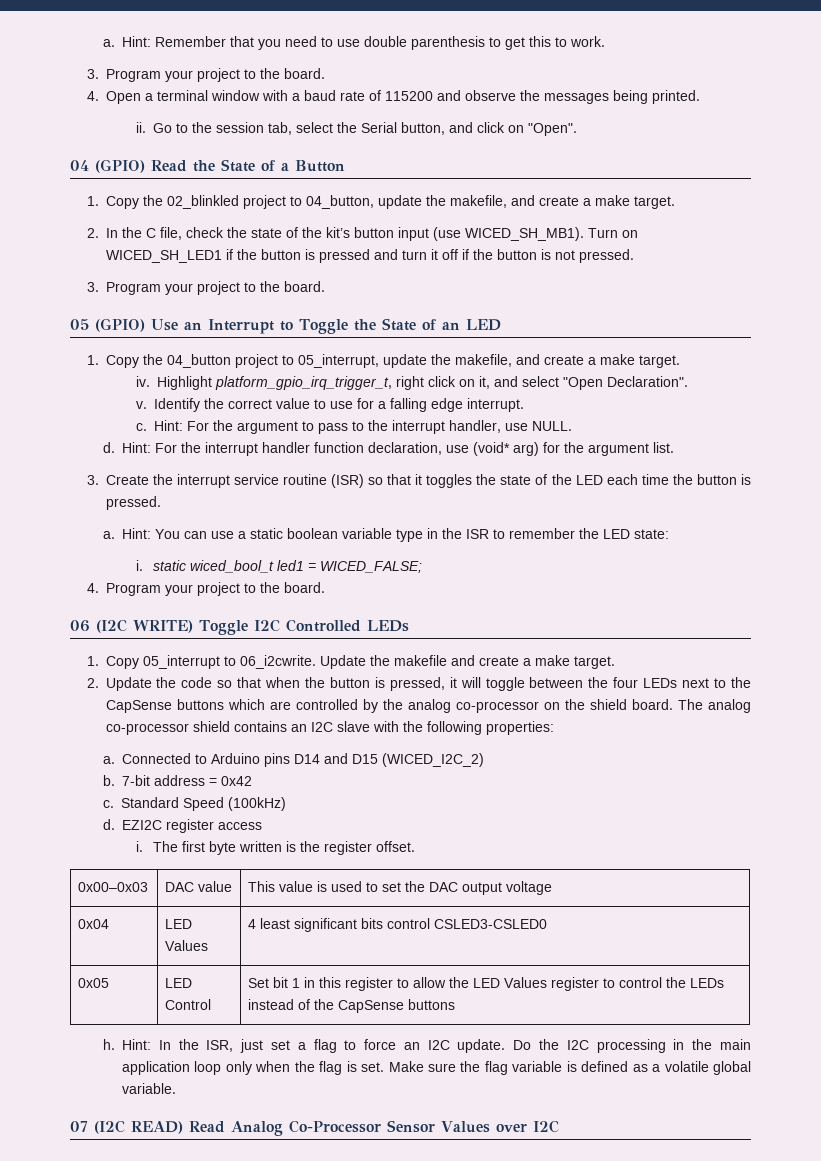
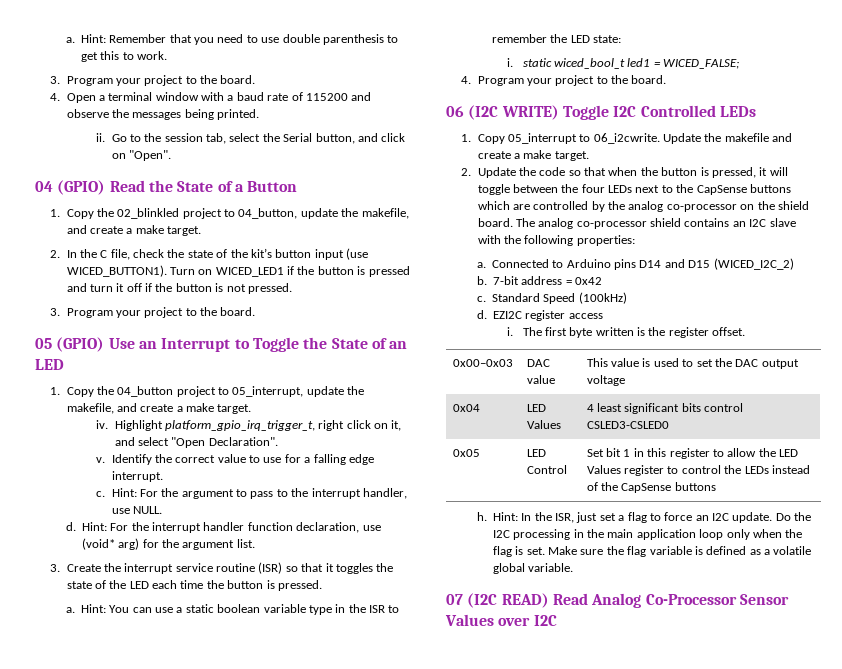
- 2. In the C file, check the state of the kit’s button input (use WICED_SH_MB1).
+ 2. In the C file, check the state of the kit’s button input (use WICED_BUTTON1).
- Turn on WICED_SH_LED1 if the button is pressed and turn it off if the button is not pressed.
+ Turn on WICED_LED1 if the button is pressed and turn it off if the button is not pressed.

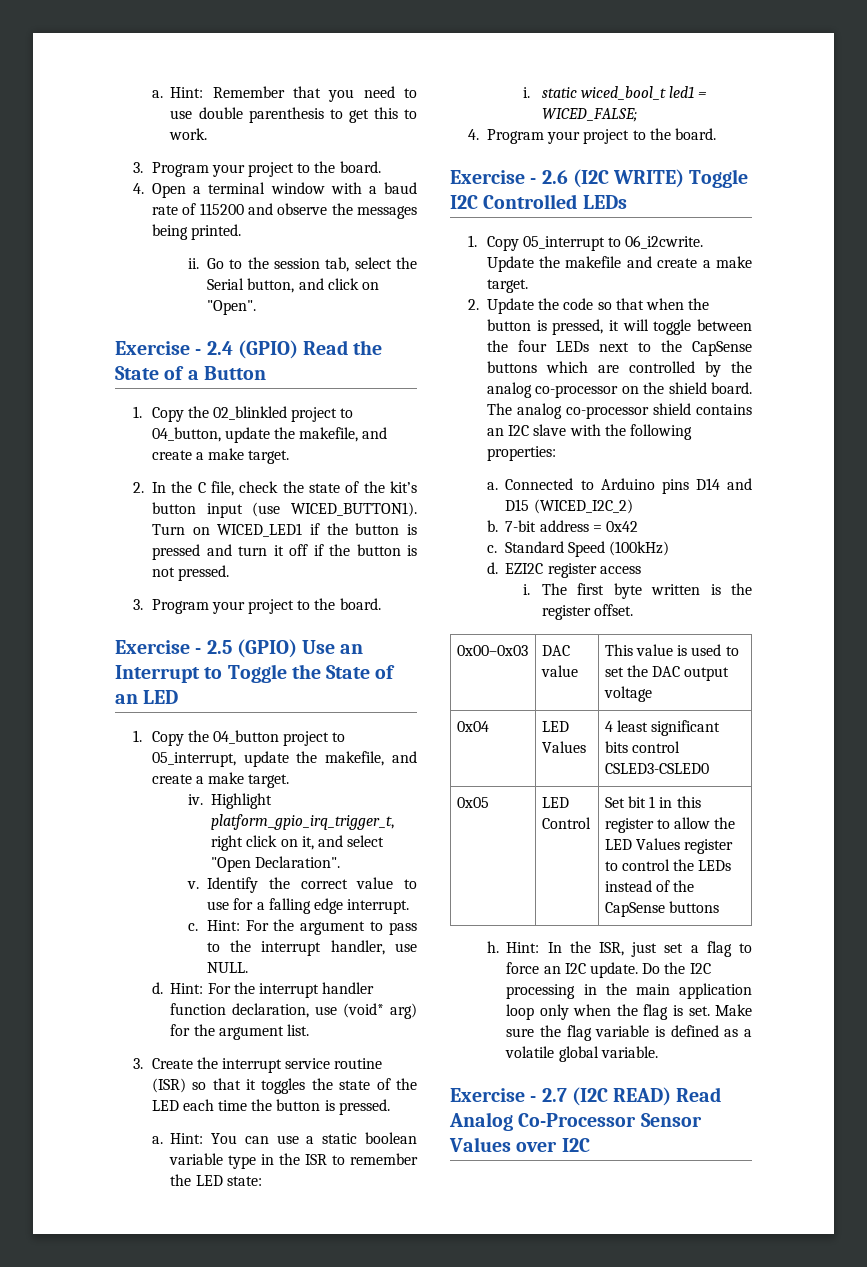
- 04 (GPIO) Read the State of a Button
+ Exercise - 2.4 (GPIO) Read the State of a Button
- 05 (GPIO) Use an Interrupt to Toggle the State of an LED
+ Exercise - 2.5 (GPIO) Use an Interrupt to Toggle the State of an LED
- 06 (I2C WRITE) Toggle I2C Controlled LEDs
+ Exercise - 2.6 (I2C WRITE) Toggle I2C Controlled LEDs
- 07 (I2C READ) Read Analog Co-Processor Sensor Values over I2C
+ Exercise - 2.7 (I2C READ) Read Analog Co-Processor Sensor Values over I2C

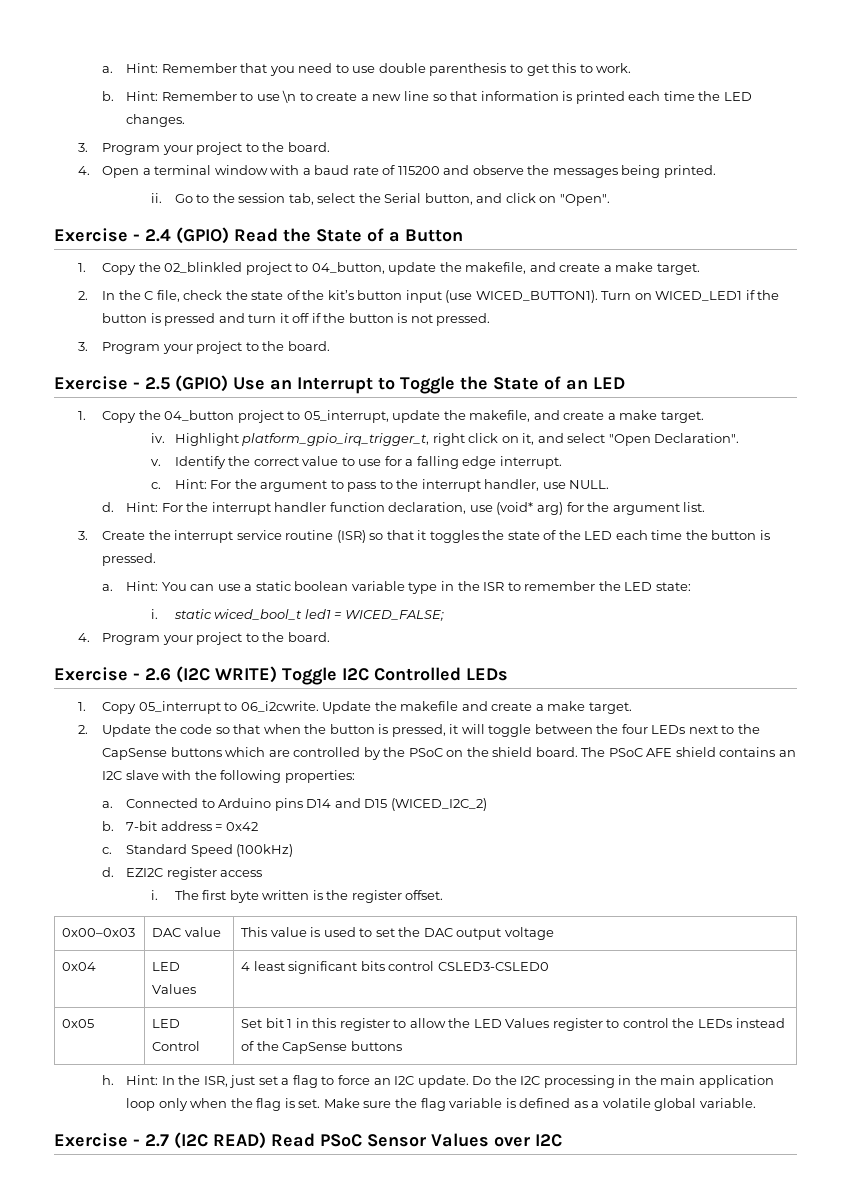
+ b. Hint: Remember to use \n to create a new line so that information is printed each time the LED changes.
- 2. Update the code so that when the button is pressed, it will toggle between the four LEDs next to the CapSense buttons which are controlled by the analog co-processor on the shield board.
+ 2. Update the code so that when the button is pressed, it will toggle between the four LEDs next to the CapSense buttons which are controlled by the PSoC on the shield board.
- The analog co-processor shield contains an I2C slave with the following properties:
+ The PSoC AFE shield contains an I2C slave with the following properties:
- Exercise - 2.7 (I2C READ) Read Analog Co-Processor Sensor Values over I2C
+ Exercise - 2.7 (I2C READ) Read PSoC Sensor Values over I2C

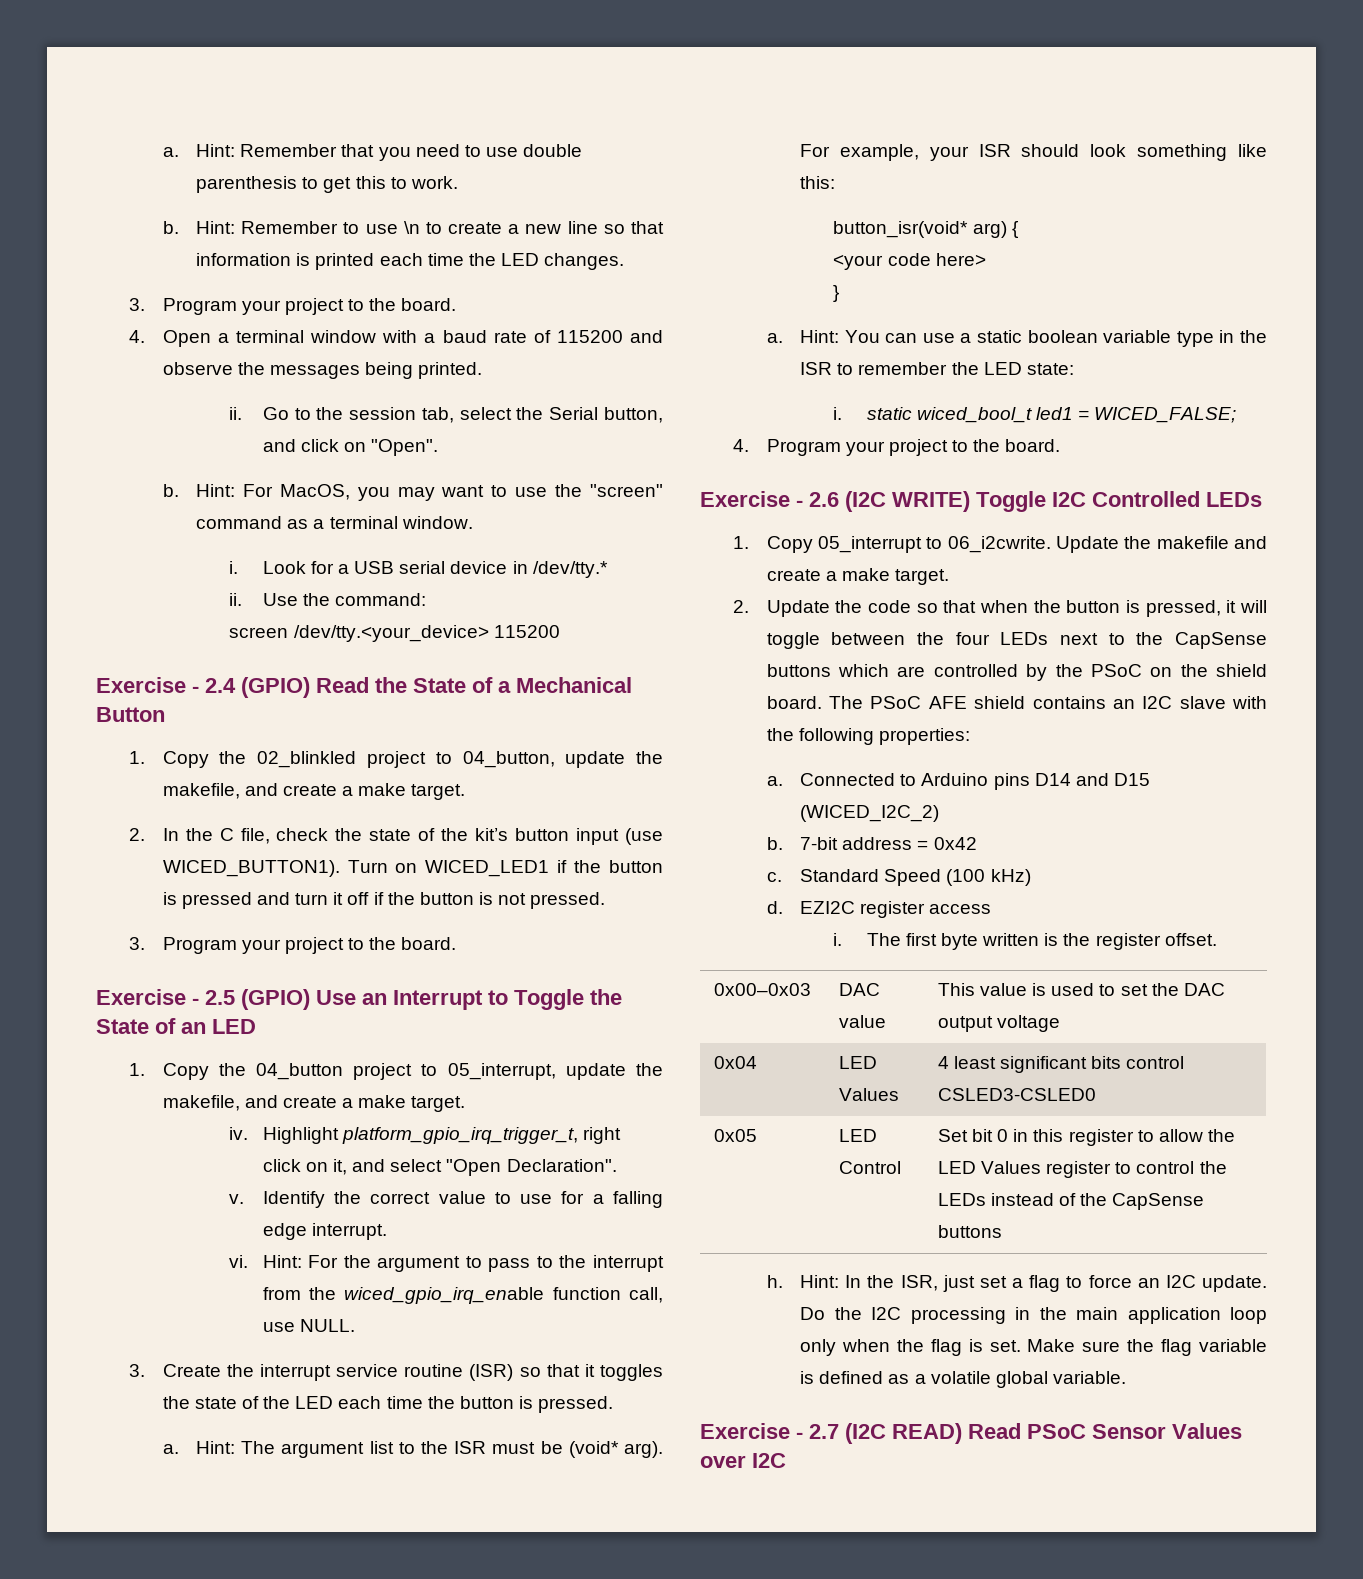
+ b. Hint: For MacOS, you may want to use the "screen" command as a terminal window.
+ i. Look for a USB serial device in /dev/tty.*
+ ii. Use the command:
+ screen /dev/tty.<your_device> 115200
- Exercise - 2.4 (GPIO) Read the State of a Button
+ Exercise - 2.4 (GPIO) Read the State of a Mechanical Button
  Identify the correct value to use for a falling edge interrupt.
- c.
+ vi.
- Hint: For the argument to pass to the interrupt handler, use NULL.
- d. Hint: For the interrupt handler function declaration, use (void* arg) for the argument list.
+ Hint: For the argument to pass to the interrupt from the wiced_gpio_irq_enable function call, use NULL.
+ a. Hint: The argument list to the ISR must be (void* arg). For example, your ISR should look something like this:
+ button_isr(void* arg) {
+ <your code here>
+ }
- Standard Speed (100kHz)
+ Standard Speed (100 kHz)
- 0x05 | LED Control | Set bit 1 in this register to allow the LED Values register to control the LEDs instead of the CapSense buttons
+ 0x05 | LED Control | Set bit 0 in this register to allow the LED Values register to control the LEDs instead of the CapSense buttons

